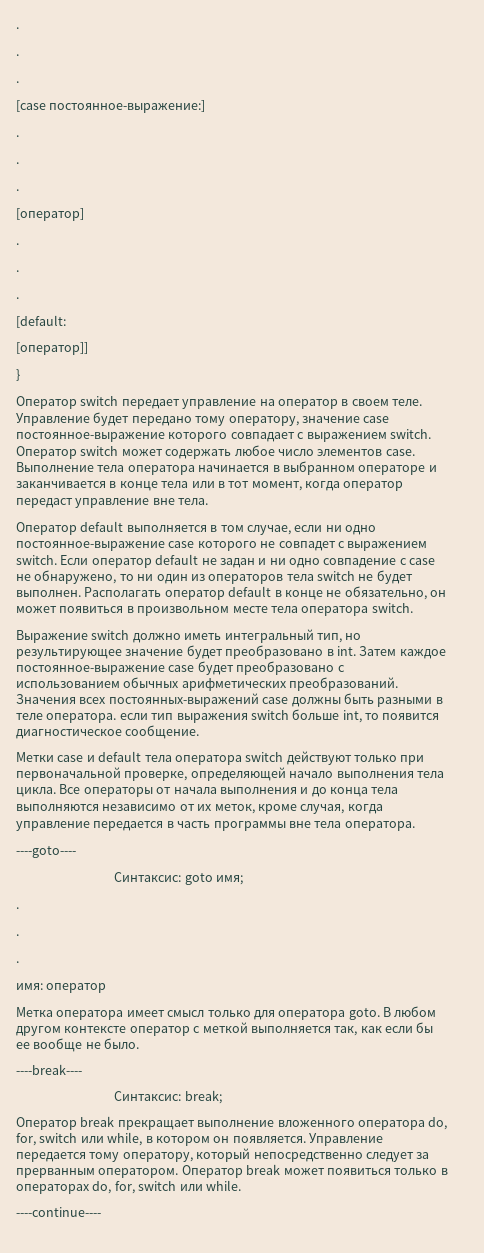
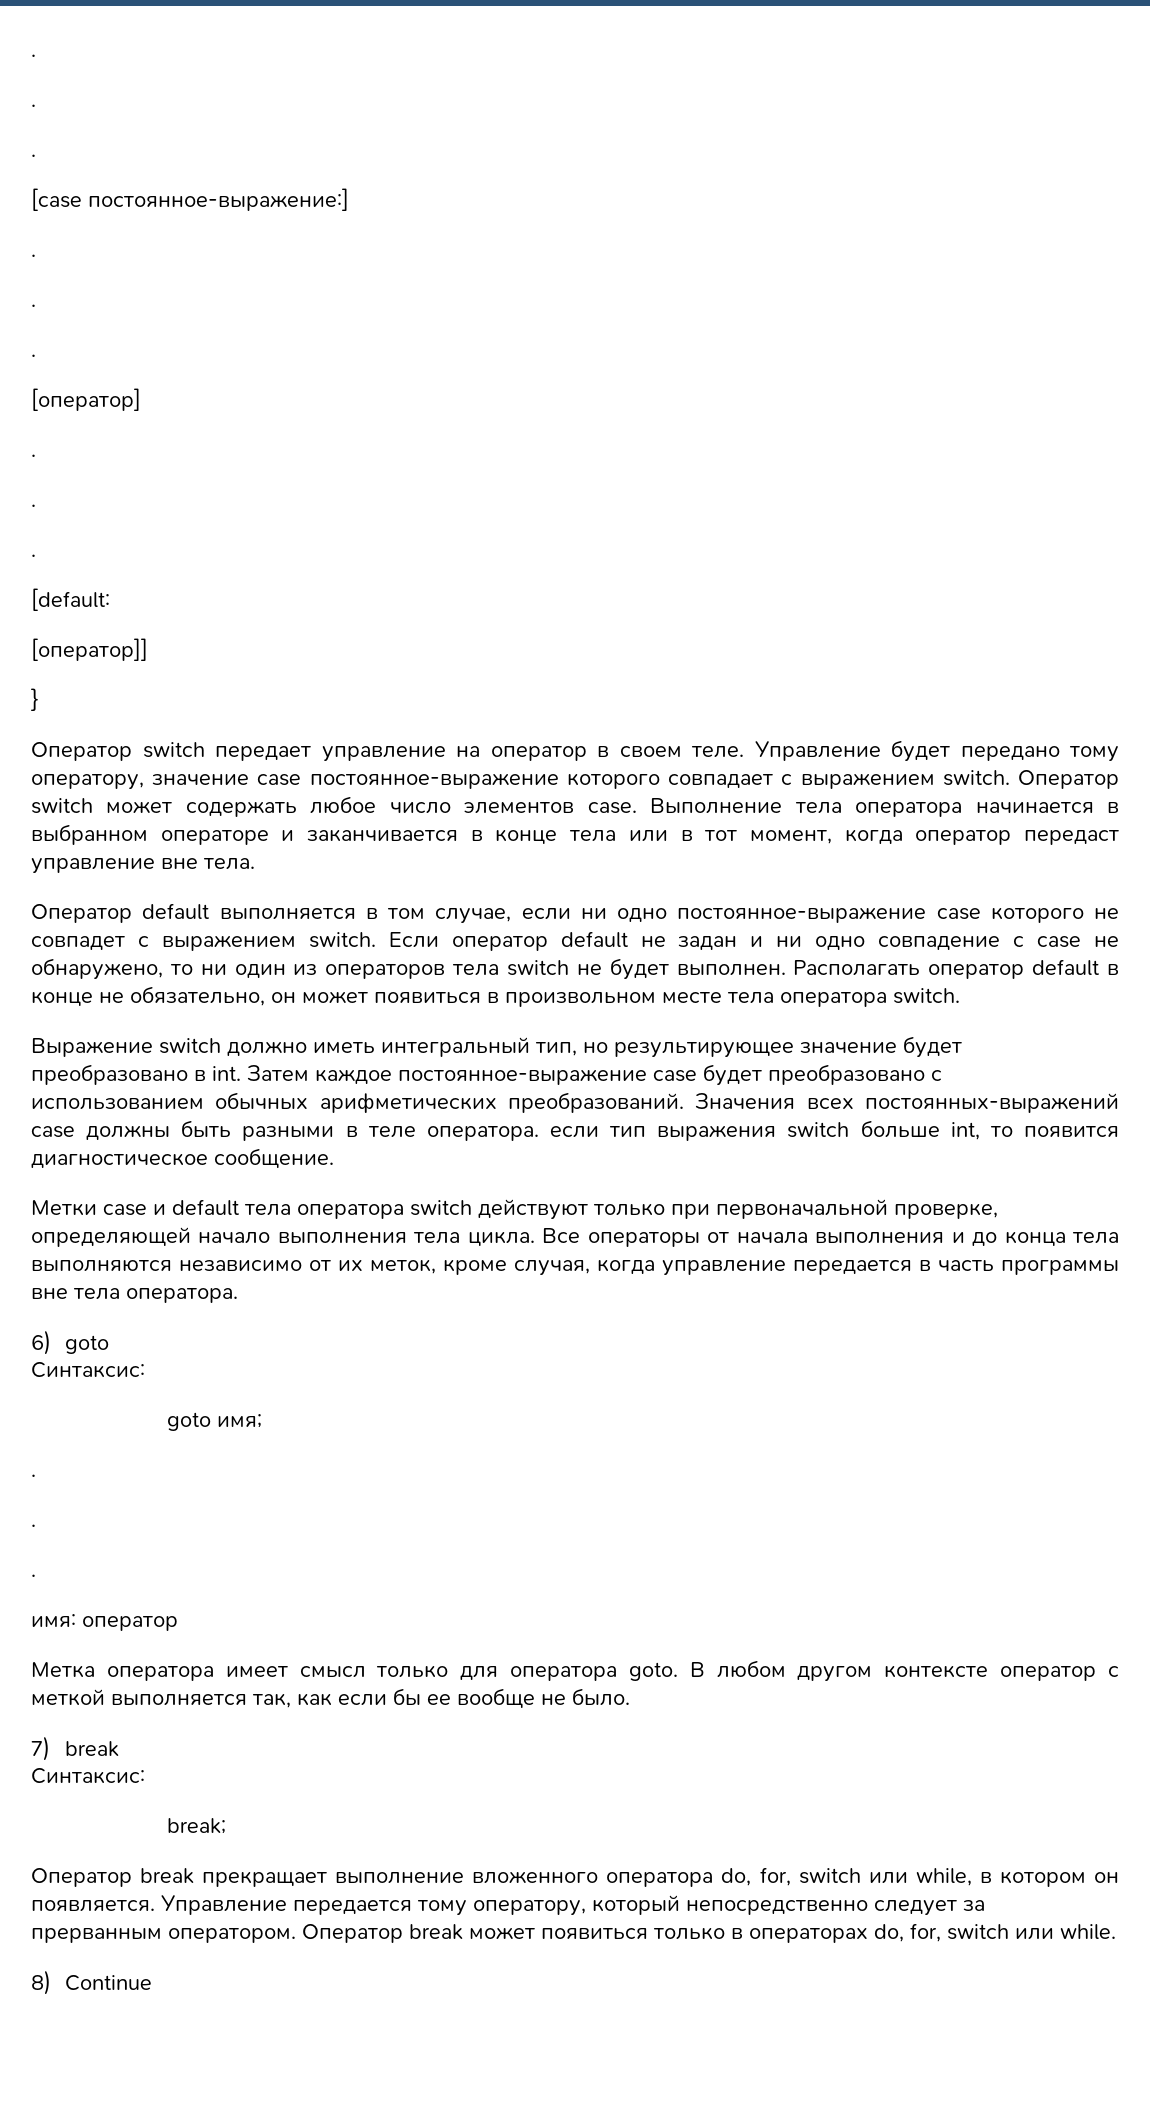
- ----goto----
- Синтаксис: goto имя;
+ 6) goto
+ Синтаксис:
+ goto имя;
- ----break----
- Синтаксис: break;
+ 7) break
+ Синтаксис:
+ break;
- ----continue----
+ 8) Continue

